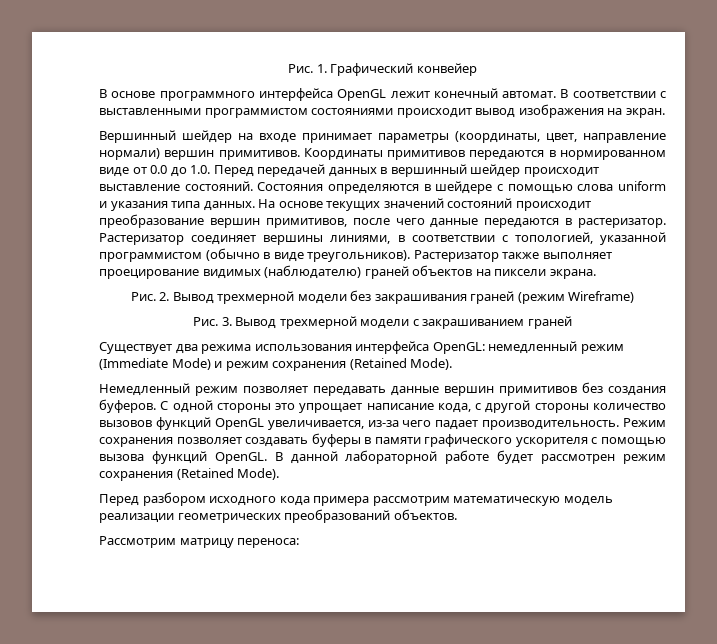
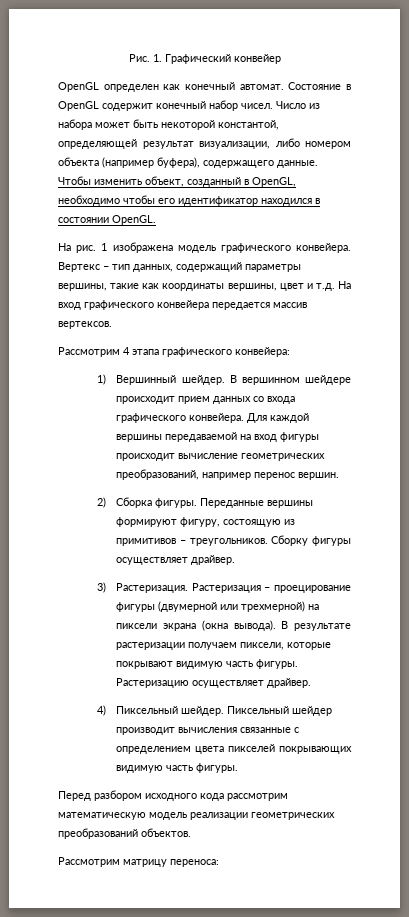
- В основе программного интерфейса OpenGL лежит конечный автомат. В соответствии с выставленными программистом состояниями происходит вывод изображения на экран.
- Вершинный шейдер на входе принимает параметры (координаты, цвет, направление нормали) вершин примитивов. Координаты примитивов передаются в нормированном виде от 0.0 до 1.0. Перед передачей данных в вершинный шейдер происходит выставление состояний. Состояния определяются в шейдере с помощью слова uniform и указания типа данных. На основе текущих значений состояний происходит преобразование вершин примитивов, после чего данные передаются в растеризатор. Растеризатор соединяет вершины линиями, в соответствии с топологией, указанной программистом (обычно в виде треугольников). Растеризатор также выполняет проецирование видимых (наблюдателю) граней объектов на пиксели экрана.
- Рис. 2. Вывод трехмерной модели без закрашивания граней (режим Wireframe)
- Рис. 3. Вывод трехмерной модели с закрашиванием граней
- Существует два режима использования интерфейса OpenGL: немедленный режим (Immediate Mode) и режим сохранения (Retained Mode).
- Немедленный режим позволяет передавать данные вершин примитивов без создания буферов. С одной стороны это упрощает написание кода, с другой стороны количество вызовов функций OpenGL увеличивается, из-за чего падает производительность. Режим сохранения позволяет создавать буферы в памяти графического ускорителя с помощью вызова функций OpenGL. В данной лабораторной работе будет рассмотрен режим сохранения (Retained Mode).
+ OpenGL определен как конечный автомат. Состояние в OpenGL содержит конечный набор чисел. Число из набора может быть некоторой константой, определяющей результат визуализации, либо номером объекта (например буфера), содержащего данные. Чтобы изменить объект, созданный в OpenGL, необходимо чтобы его идентификатор находился в состоянии OpenGL.
+ На рис. 1 изображена модель графического конвейера. Вертекс – тип данных, содержащий параметры вершины, такие как координаты вершины, цвет и т.д. На вход графического конвейера передается массив вертексов.
+ Рассмотрим 4 этапа графического конвейера:
+ 1) Вершинный шейдер. В вершинном шейдере происходит прием данных со входа графического конвейера. Для каждой вершины передаваемой на вход фигуры происходит вычисление геометрических преобразований, например перенос вершин.
+ 2) Сборка фигуры. Переданные вершины формируют фигуру, состоящую из примитивов – треугольников. Сборку фигуры осуществляет драйвер.
+ 3) Растеризация. Растеризация – проецирование фигуры (двумерной или трехмерной) на пиксели экрана (окна вывода). В результате растеризации получаем пиксели, которые покрывают видимую часть фигуры. Растеризацию осуществляет драйвер.
+ 4) Пиксельный шейдер. Пиксельный шейдер производит вычисления связанные с определением цвета пикселей покрывающих видимую часть фигуры.
- Перед разбором исходного кода примера рассмотрим математическую модель реализации геометрических преобразований объектов.
+ Перед разбором исходного кода рассмотрим математическую модель реализации геометрических преобразований объектов.

